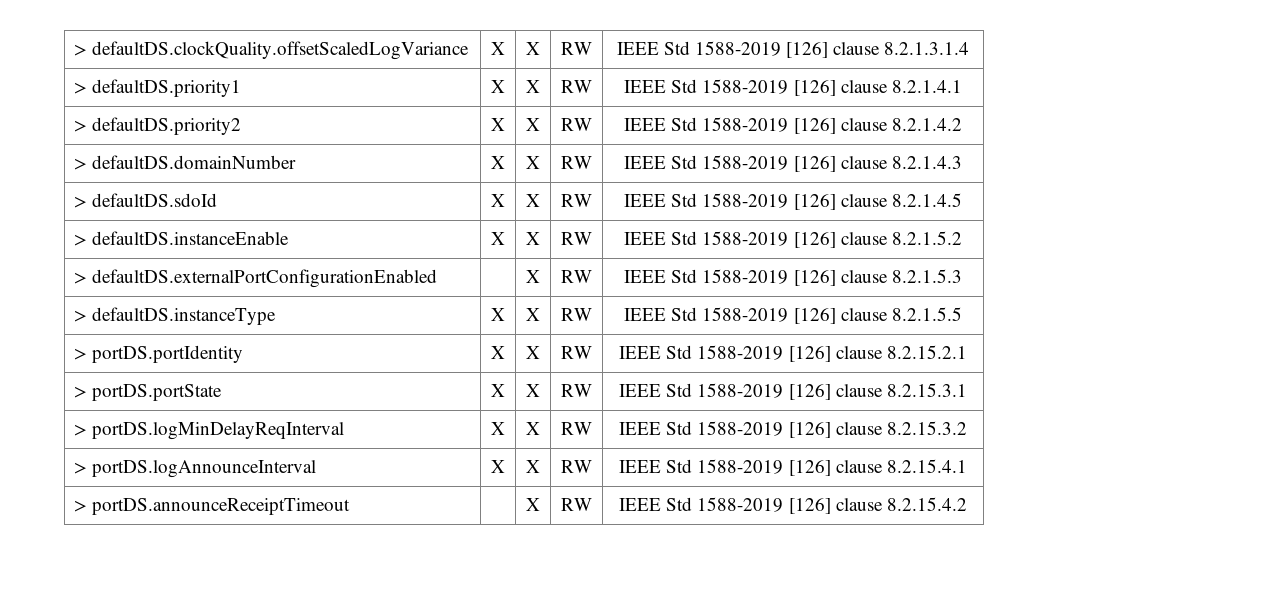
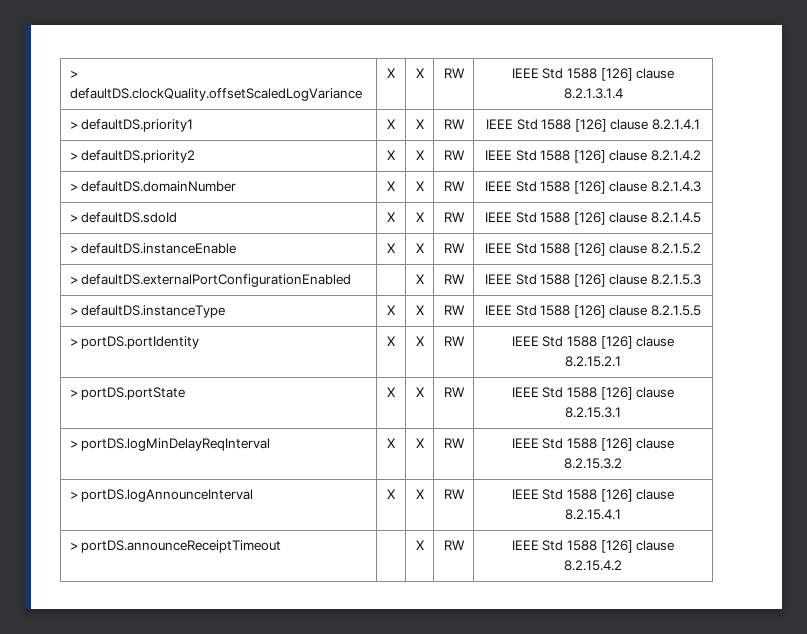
- > defaultDS.clockQuality.offsetScaledLogVariance | X | X | RW | IEEE Std 1588-2019 [126] clause 8.2.1.3.1.4
+ > defaultDS.clockQuality.offsetScaledLogVariance | X | X | RW | IEEE Std 1588 [126] clause 8.2.1.3.1.4
- > defaultDS.priority1 | X | X | RW | IEEE Std 1588-2019 [126] clause 8.2.1.4.1
+ > defaultDS.priority1 | X | X | RW | IEEE Std 1588 [126] clause 8.2.1.4.1
- > defaultDS.priority2 | X | X | RW | IEEE Std 1588-2019 [126] clause 8.2.1.4.2
+ > defaultDS.priority2 | X | X | RW | IEEE Std 1588 [126] clause 8.2.1.4.2
- > defaultDS.domainNumber | X | X | RW | IEEE Std 1588-2019 [126] clause 8.2.1.4.3
+ > defaultDS.domainNumber | X | X | RW | IEEE Std 1588 [126] clause 8.2.1.4.3
- > defaultDS.sdoId | X | X | RW | IEEE Std 1588-2019 [126] clause 8.2.1.4.5
+ > defaultDS.sdoId | X | X | RW | IEEE Std 1588 [126] clause 8.2.1.4.5
- > defaultDS.instanceEnable | X | X | RW | IEEE Std 1588-2019 [126] clause 8.2.1.5.2
+ > defaultDS.instanceEnable | X | X | RW | IEEE Std 1588 [126] clause 8.2.1.5.2
- > defaultDS.externalPortConfigurationEnabled | | X | RW | IEEE Std 1588-2019 [126] clause 8.2.1.5.3
+ > defaultDS.externalPortConfigurationEnabled | | X | RW | IEEE Std 1588 [126] clause 8.2.1.5.3
- > defaultDS.instanceType | X | X | RW | IEEE Std 1588-2019 [126] clause 8.2.1.5.5
+ > defaultDS.instanceType | X | X | RW | IEEE Std 1588 [126] clause 8.2.1.5.5
- > portDS.portIdentity | X | X | RW | IEEE Std 1588-2019 [126] clause 8.2.15.2.1
+ > portDS.portIdentity | X | X | RW | IEEE Std 1588 [126] clause 8.2.15.2.1
- > portDS.portState | X | X | RW | IEEE Std 1588-2019 [126] clause 8.2.15.3.1
+ > portDS.portState | X | X | RW | IEEE Std 1588 [126] clause 8.2.15.3.1
- > portDS.logMinDelayReqInterval | X | X | RW | IEEE Std 1588-2019 [126] clause 8.2.15.3.2
+ > portDS.logMinDelayReqInterval | X | X | RW | IEEE Std 1588 [126] clause 8.2.15.3.2
- > portDS.logAnnounceInterval | X | X | RW | IEEE Std 1588-2019 [126] clause 8.2.15.4.1
+ > portDS.logAnnounceInterval | X | X | RW | IEEE Std 1588 [126] clause 8.2.15.4.1
- > portDS.announceReceiptTimeout | | X | RW | IEEE Std 1588-2019 [126] clause 8.2.15.4.2
+ > portDS.announceReceiptTimeout | | X | RW | IEEE Std 1588 [126] clause 8.2.15.4.2

